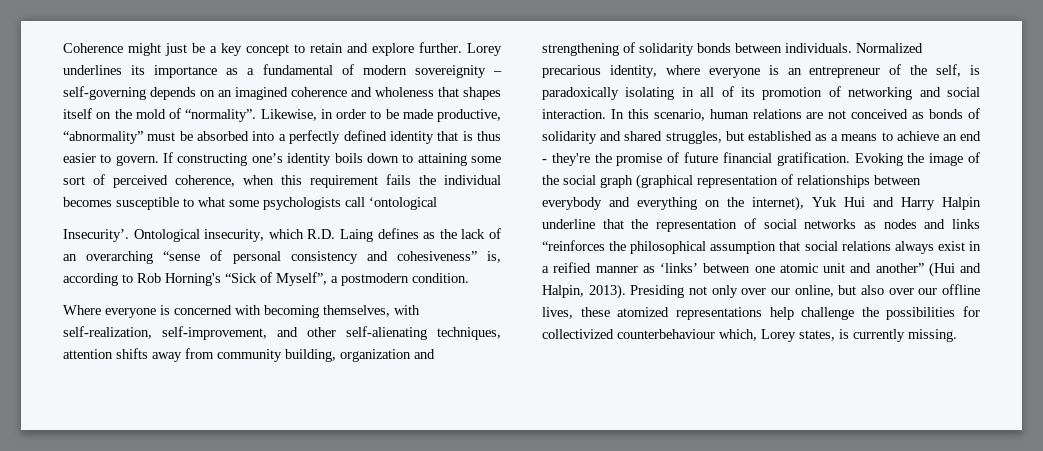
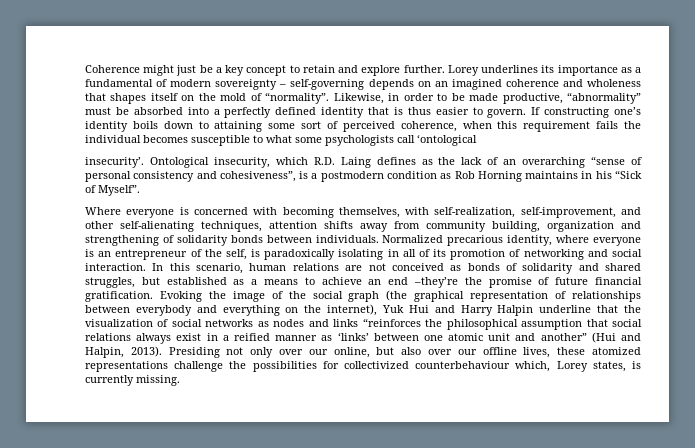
- Lorey underlines its importance as a fundamental of modern sovereignity – self-governing depends on an imagined coherence and wholeness that shapes itself on the mold of “normality”.
+ Lorey underlines its importance as a fundamental of modern sovereignty – self-governing depends on an imagined coherence and wholeness that shapes itself on the mold of “normality”.
- Insecurity’.
+ insecurity’.
- Ontological insecurity, which R.D. Laing defines as the lack of an overarching “sense of personal consistency and cohesiveness” is, according to Rob Horning's “Sick of Myself”, a postmodern condition.
+ Ontological insecurity, which R.D. Laing defines as the lack of an overarching “sense of personal consistency and cohesiveness”, is a postmodern condition as Rob Horning maintains in his “Sick of Myself”.
- In this scenario, human relations are not conceived as bonds of solidarity and shared struggles, but established as a means to achieve an end - they're the promise of future financial gratification.
+ In this scenario, human relations are not conceived as bonds of solidarity and shared struggles, but established as a means to achieve an end –they’re the promise of future financial gratification.
- Evoking the image of the social graph (graphical representation of relationships between everybody and everything on the internet), Yuk Hui and Harry Halpin underline that the representation of social networks as nodes and links “reinforces the philosophical assumption that social relations always exist in a reified manner as ‘links’ between one atomic unit and another” (Hui and Halpin, 2013).
+ Evoking the image of the social graph (the graphical representation of relationships between everybody and everything on the internet), Yuk Hui and Harry Halpin underline that the visualization of social networks as nodes and links “reinforces the philosophical assumption that social relations always exist in a reified manner as ‘links’ between one atomic unit and another” (Hui and Halpin, 2013).
- Presiding not only over our online, but also over our offline lives, these atomized representations help challenge the possibilities for collectivized counterbehaviour which, Lorey states, is currently missing.
+ Presiding not only over our online, but also over our offline lives, these atomized representations challenge the possibilities for collectivized counterbehaviour which, Lorey states, is currently missing.

